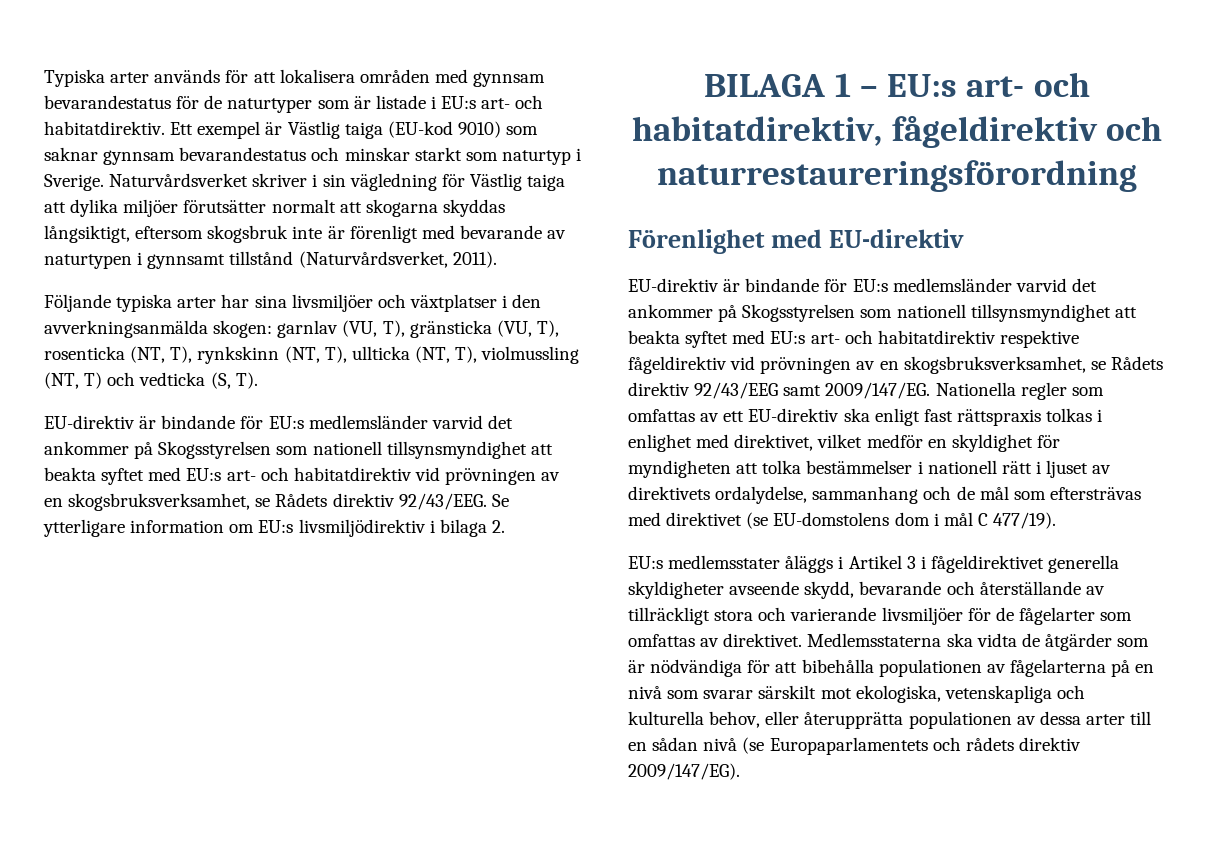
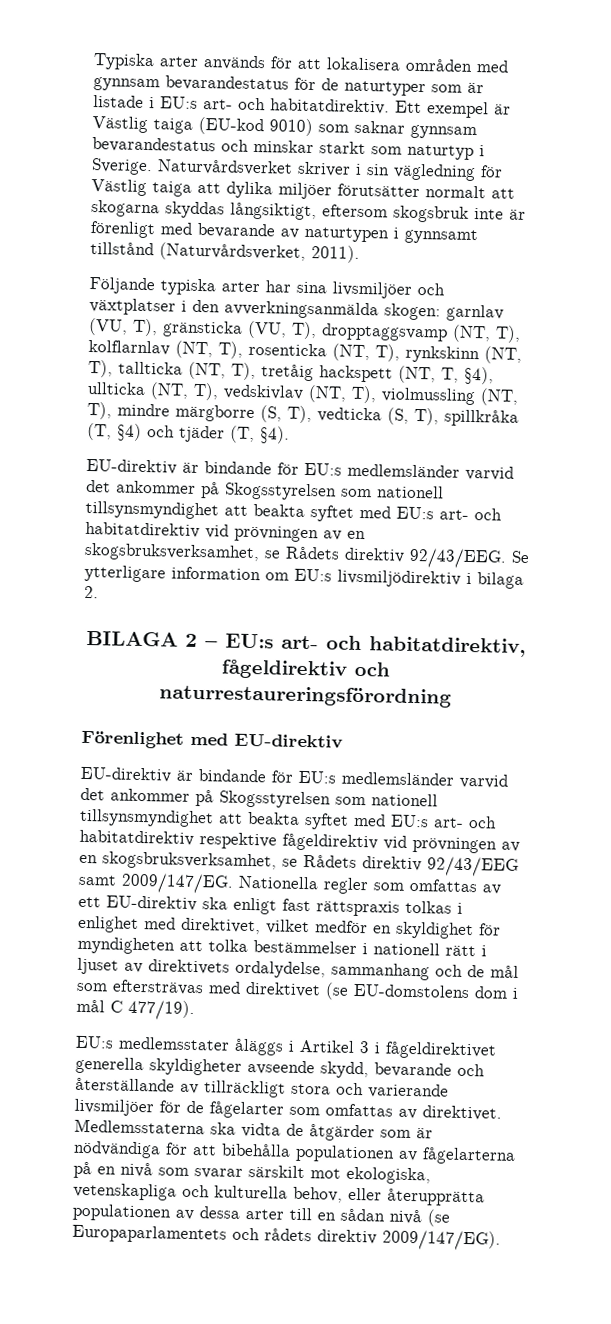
- Följande typiska arter har sina livsmiljöer och växtplatser i den avverkningsanmälda skogen: garnlav (VU, T), gränsticka (VU, T), rosenticka (NT, T), rynkskinn (NT, T), ullticka (NT, T), violmussling (NT, T) och vedticka (S, T).
+ Följande typiska arter har sina livsmiljöer och växtplatser i den avverkningsanmälda skogen: garnlav (VU, T), gränsticka (VU, T), dropptaggsvamp (NT, T), kolflarnlav (NT, T), rosenticka (NT, T), rynkskinn (NT, T), tallticka (NT, T), tretåig hackspett (NT, T, §4), ullticka (NT, T), vedskivlav (NT, T), violmussling (NT, T), mindre märgborre (S, T), vedticka (S, T), spillkråka (T, §4) och tjäder (T, §4).
- BILAGA 1 – EU:s art- och habitatdirektiv, fågeldirektiv och naturrestaureringsförordning
+ BILAGA 2 – EU:s art- och habitatdirektiv, fågeldirektiv och naturrestaureringsförordning

